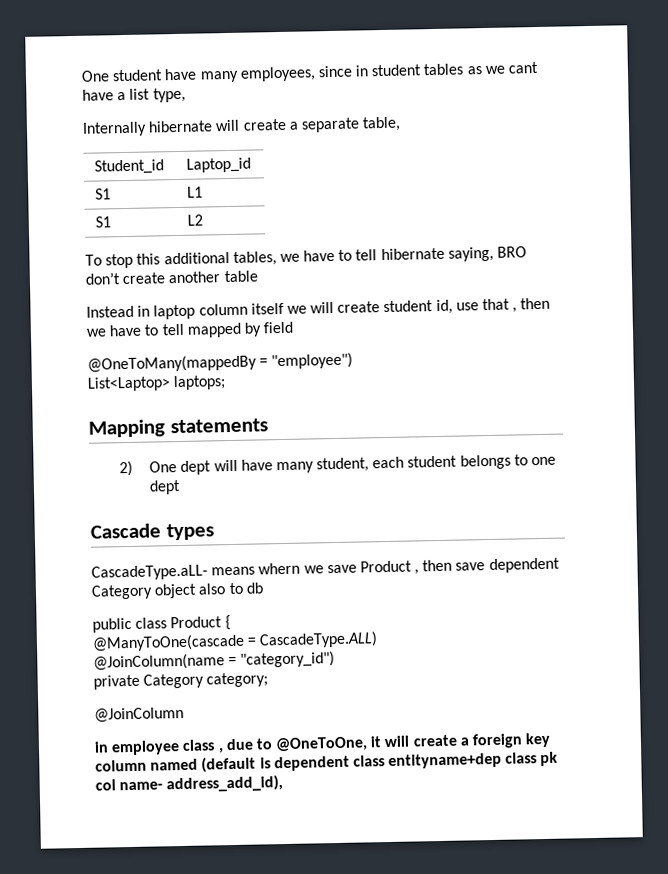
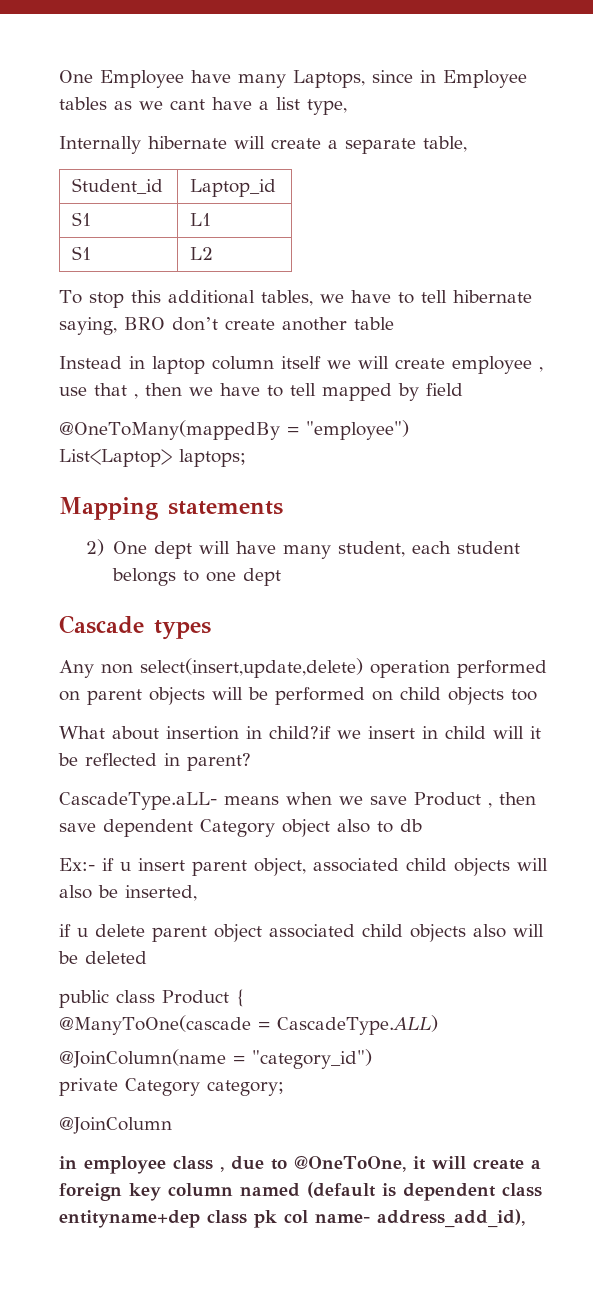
- One student have many employees, since in student tables as we cant have a list type,
+ One Employee have many Laptops, since in Employee tables as we cant have a list type,
- Instead in laptop column itself we will create student id, use that , then we have to tell mapped by field
+ Instead in laptop column itself we will create employee , use that , then we have to tell mapped by field
+ Any non select(insert,update,delete) operation performed on parent objects will be performed on child objects too
+ What about insertion in child?if we insert in child will it be reflected in parent?
- CascadeType.aLL- means whern we save Product , then save dependent Category object also to db
+ CascadeType.aLL- means when we save Product , then save dependent Category object also to db
+ Ex:- if u insert parent object, associated child objects will also be inserted,
+ if u delete parent object associated child objects also will be deleted

